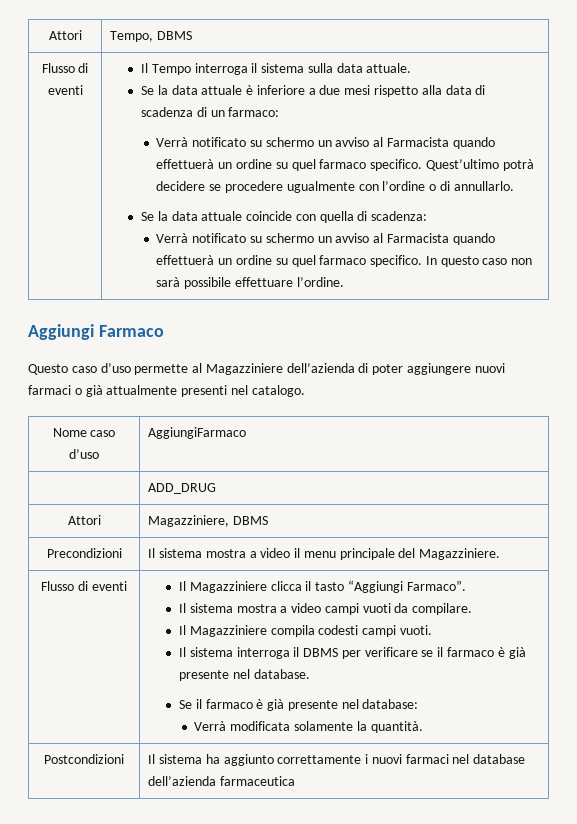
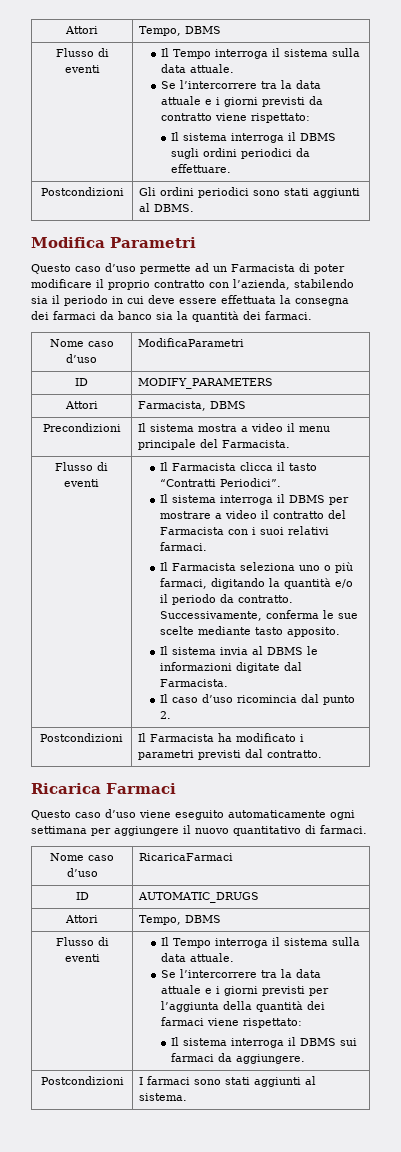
- Se la data attuale è inferiore a due mesi rispetto alla data di scadenza di un farmaco:
- Verrà notificato su schermo un avviso al Farmacista quando effettuerà un ordine su quel farmaco specifico. Quest’ultimo potrà decidere se procedere ugualmente con l’ordine o di annullarlo.
- Se la data attuale coincide con quella di scadenza:
- Verrà notificato su schermo un avviso al Farmacista quando effettuerà un ordine su quel farmaco specifico. In questo caso non sarà possibile effettuare l’ordine.
- Aggiungi Farmaco
- Questo caso d’uso permette al Magazziniere dell’azienda di poter aggiungere nuovi farmaci o già attualmente presenti nel catalogo.
- Nome caso d’uso | AggiungiFarmaco
- | ADD_DRUG
- Attori | Magazziniere, DBMS
+ Se l’intercorrere tra la data attuale e i giorni previsti da contratto viene rispettato:
+ Il sistema interroga il DBMS sugli ordini periodici da effettuare.
+ Postcondizioni | Gli ordini periodici sono stati aggiunti al DBMS.
+ Modifica Parametri
+ Questo caso d’uso permette ad un Farmacista di poter modificare il proprio contratto con l’azienda, stabilendo sia il periodo in cui deve essere effettuata la consegna dei farmaci da banco sia la quantità dei farmaci.
+ Nome caso d’uso | ModificaParametri
+ ID | MODIFY_PARAMETERS
+ Attori | Farmacista, DBMS
- Precondizioni | Il sistema mostra a video il menu principale del Magazziniere.
- Flusso di eventi | Il Magazziniere clicca il tasto “Aggiungi Farmaco”.
- Il sistema mostra a video campi vuoti da compilare.
- Il Magazziniere compila codesti campi vuoti.
+ Precondizioni | Il sistema mostra a video il menu principale del Farmacista.
+ Flusso di eventi | Il Farmacista clicca il tasto “Contratti Periodici”.
- Il sistema interroga il DBMS per verificare se il farmaco è già presente nel database.
- Se il farmaco è già presente nel database:
- Verrà modificata solamente la quantità.
- Postcondizioni | Il sistema ha aggiunto correttamente i nuovi farmaci nel database dell’azienda farmaceutica
+ Il sistema interroga il DBMS per mostrare a video il contratto del Farmacista con i suoi relativi farmaci.
+ Il Farmacista seleziona uno o più farmaci, digitando la quantità e/o il periodo da contratto. Successivamente, conferma le sue scelte mediante tasto apposito.
+ Il sistema invia al DBMS le informazioni digitate dal Farmacista.
+ Il caso d’uso ricomincia dal punto 2.
+ Postcondizioni | Il Farmacista ha modificato i parametri previsti dal contratto.
+ Ricarica Farmaci
+ Questo caso d’uso viene eseguito automaticamente ogni settimana per aggiungere il nuovo quantitativo di farmaci.
+ Nome caso d’uso | RicaricaFarmaci
+ ID | AUTOMATIC_DRUGS
+ Attori | Tempo, DBMS
+ Flusso di eventi | Il Tempo interroga il sistema sulla data attuale.
+ Se l’intercorrere tra la data attuale e i giorni previsti per l’aggiunta della quantità dei farmaci viene rispettato:
+ Il sistema interroga il DBMS sui farmaci da aggiungere.
+ Postcondizioni | I farmaci sono stati aggiunti al sistema.

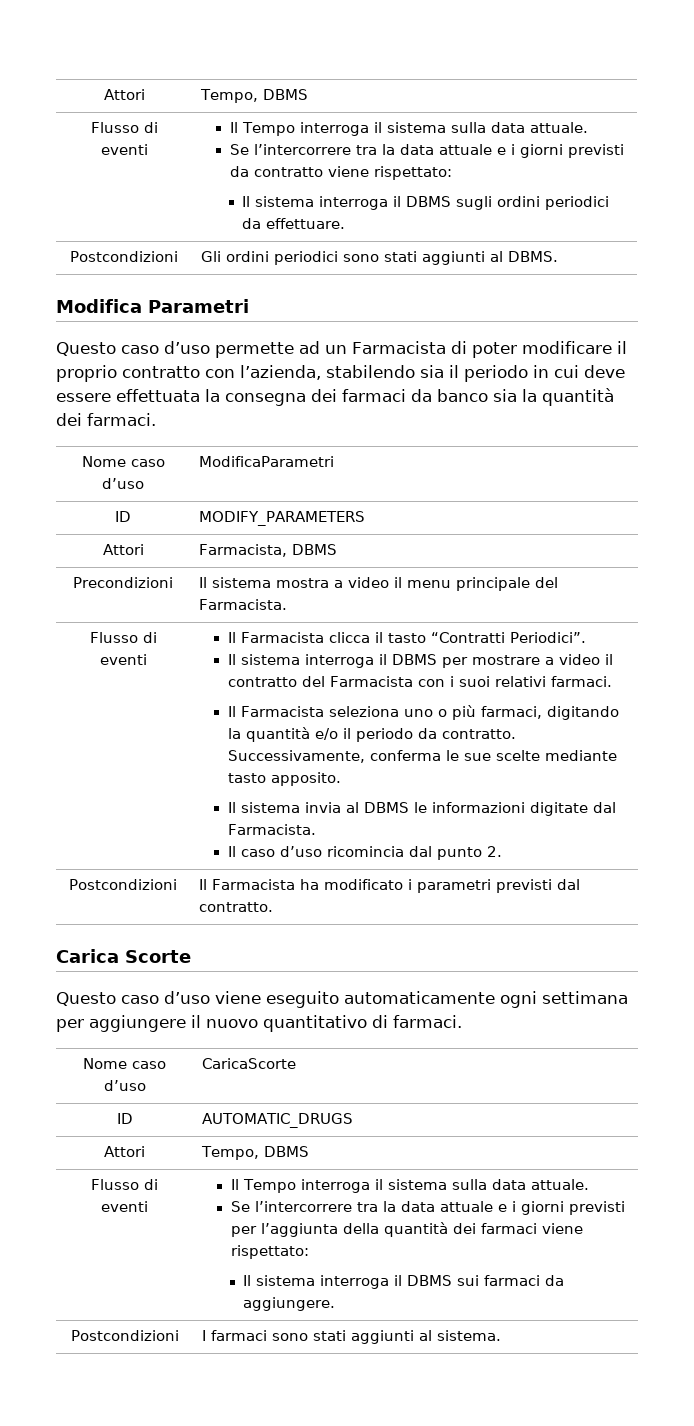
- Ricarica Farmaci
+ Carica Scorte
- Nome caso d’uso | RicaricaFarmaci
+ Nome caso d’uso | CaricaScorte

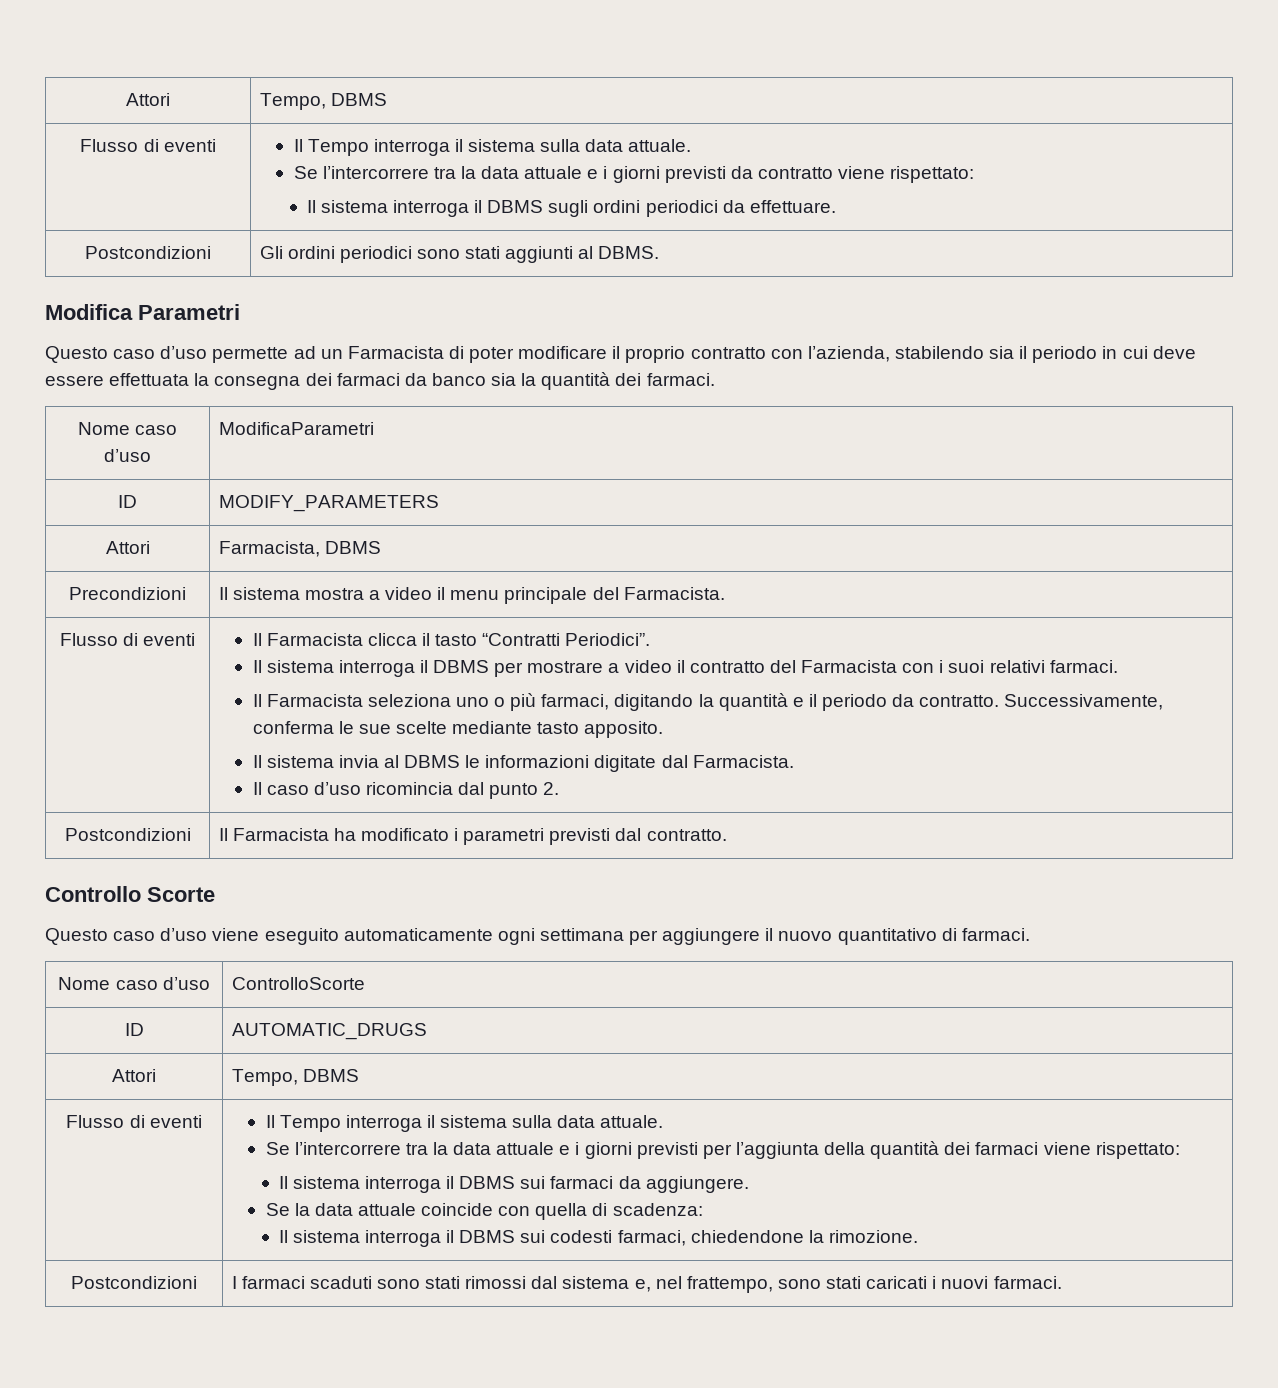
- Il Farmacista seleziona uno o più farmaci, digitando la quantità e/o il periodo da contratto.
+ Il Farmacista seleziona uno o più farmaci, digitando la quantità e il periodo da contratto.
- Carica Scorte
+ Controllo Scorte
- Nome caso d’uso | CaricaScorte
+ Nome caso d’uso | ControlloScorte
+ Se la data attuale coincide con quella di scadenza:
+ Il sistema interroga il DBMS sui codesti farmaci, chiedendone la rimozione.
- Postcondizioni | I farmaci sono stati aggiunti al sistema.
+ Postcondizioni | I farmaci scaduti sono stati rimossi dal sistema e, nel frattempo, sono stati caricati i nuovi farmaci.

